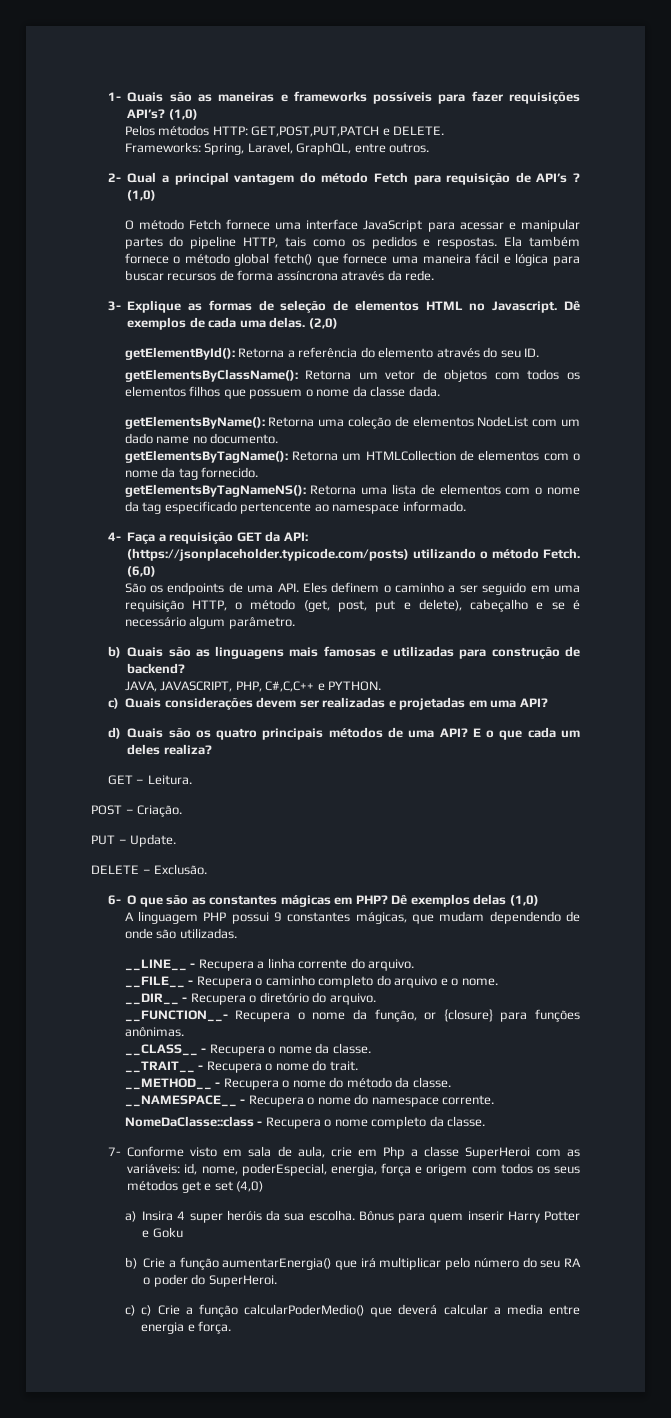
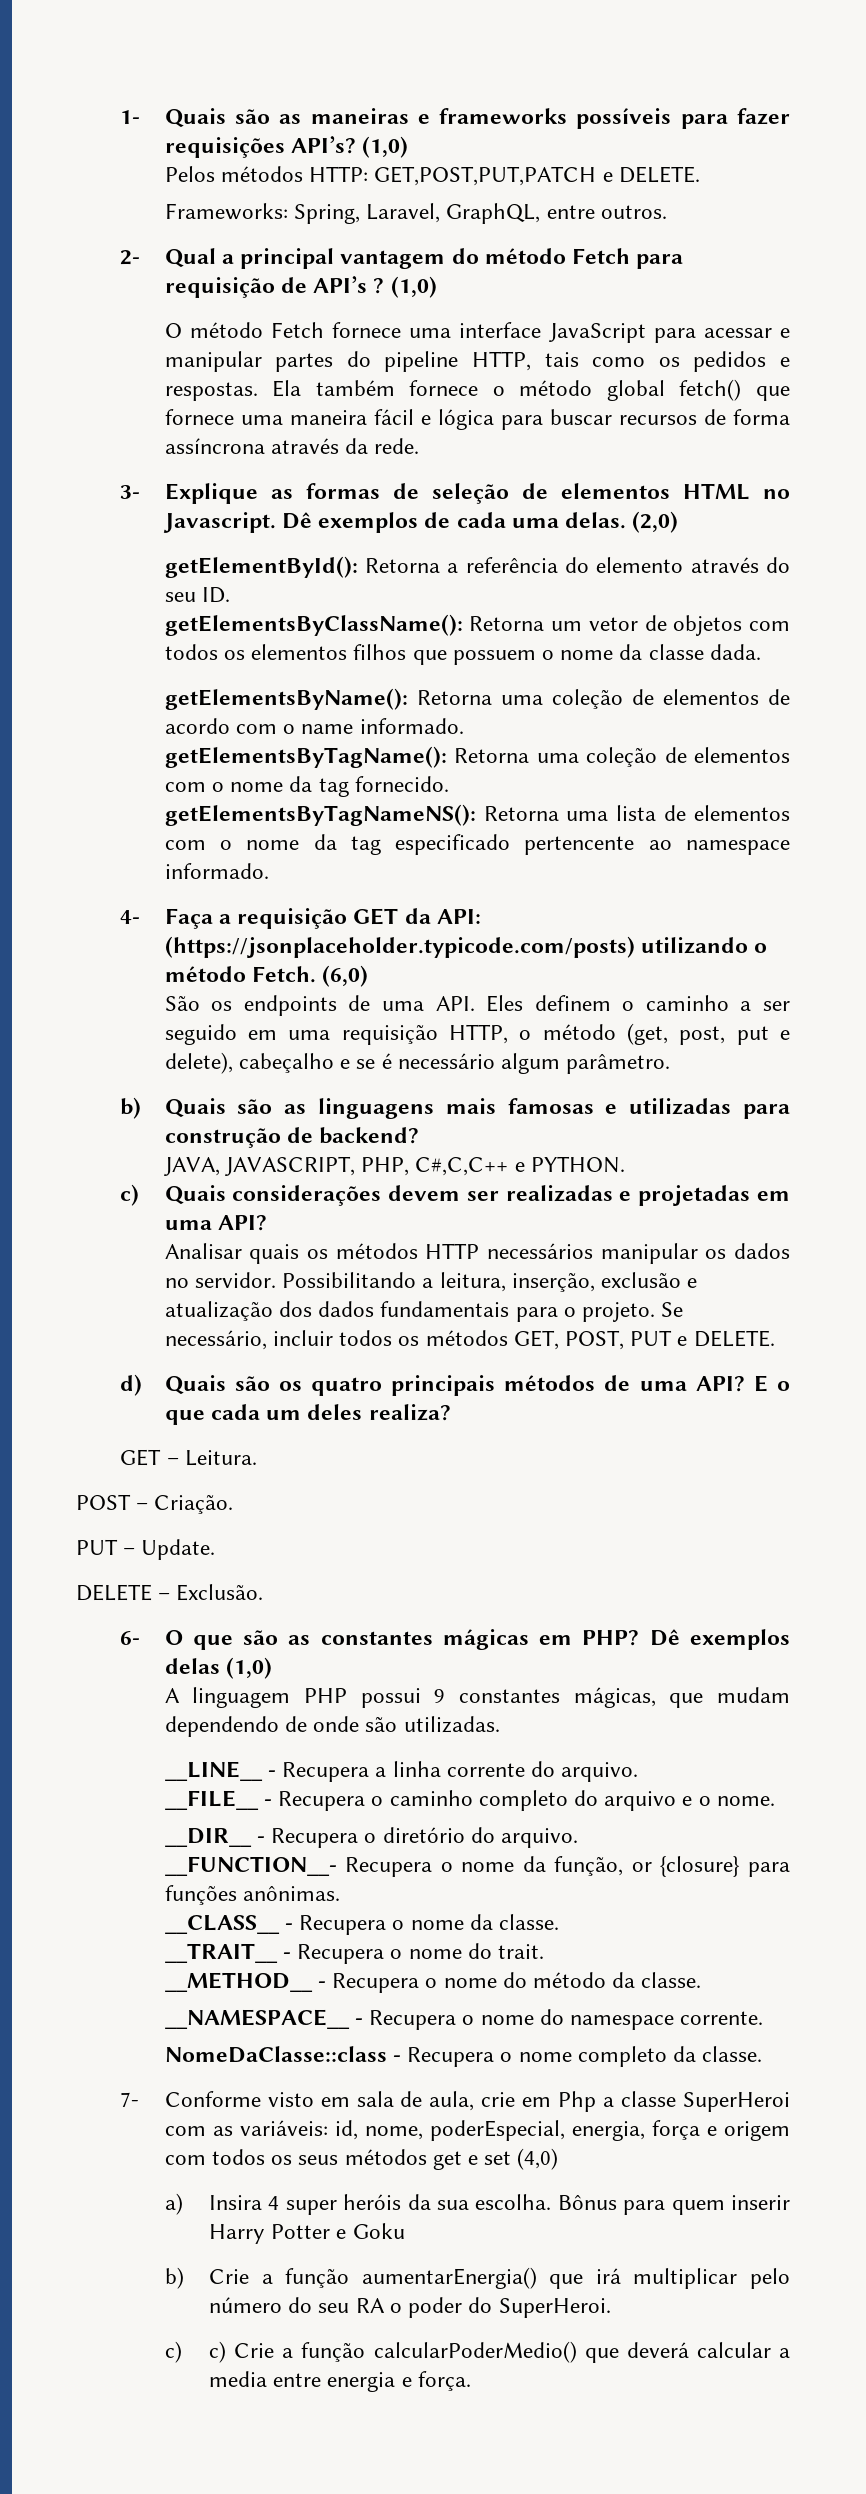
- getElementsByName(): Retorna uma coleção de elementos NodeList com um dado name no documento.
+ getElementsByName(): Retorna uma coleção de elementos de acordo com o name informado.
- getElementsByTagName(): Retorna um HTMLCollection de elementos com o nome da tag fornecido.
+ getElementsByTagName(): Retorna uma coleção de elementos com o nome da tag fornecido.
+ Analisar quais os métodos HTTP necessários manipular os dados no servidor. Possibilitando a leitura, inserção, exclusão e atualização dos dados fundamentais para o projeto. Se necessário, incluir todos os métodos GET, POST, PUT e DELETE.

